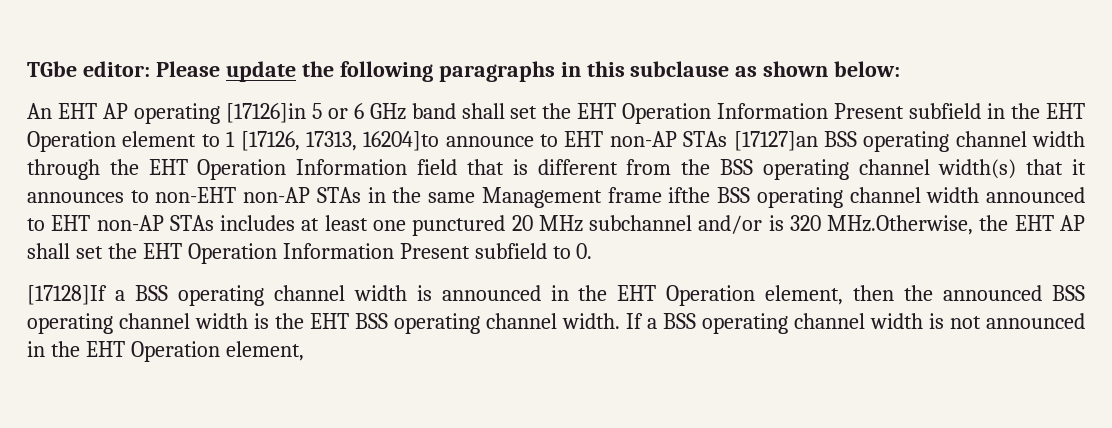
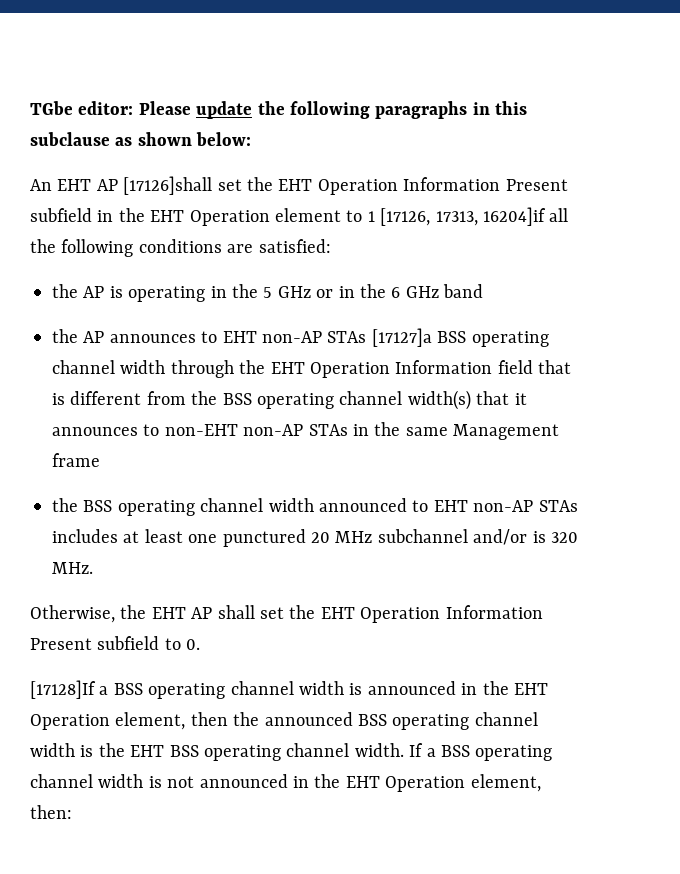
- An EHT AP operating [17126]in 5 or 6 GHz band shall set the EHT Operation Information Present subfield in the EHT Operation element to 1 [17126, 17313, 16204]to announce to EHT non-AP STAs [17127]an BSS operating channel width through the EHT Operation Information field that is different from the BSS operating channel width(s) that it announces to non-EHT non-AP STAs in the same Management frame ifthe BSS operating channel width announced to EHT non-AP STAs includes at least one punctured 20 MHz subchannel and/or is 320 MHz.Otherwise, the EHT AP shall set the EHT Operation Information Present subfield to 0.
+ An EHT AP [17126]shall set the EHT Operation Information Present subfield in the EHT Operation element to 1 [17126, 17313, 16204]if all the following conditions are satisfied:
+ the AP is operating in the 5 GHz or in the 6 GHz band
+ the AP announces to EHT non-AP STAs [17127]a BSS operating channel width through the EHT Operation Information field that is different from the BSS operating channel width(s) that it announces to non-EHT non-AP STAs in the same Management frame
+ the BSS operating channel width announced to EHT non-AP STAs includes at least one punctured 20 MHz subchannel and/or is 320 MHz.
+ Otherwise, the EHT AP shall set the EHT Operation Information Present subfield to 0.
- If a BSS operating channel width is not announced in the EHT Operation element,
+ If a BSS operating channel width is not announced in the EHT Operation element, then:

